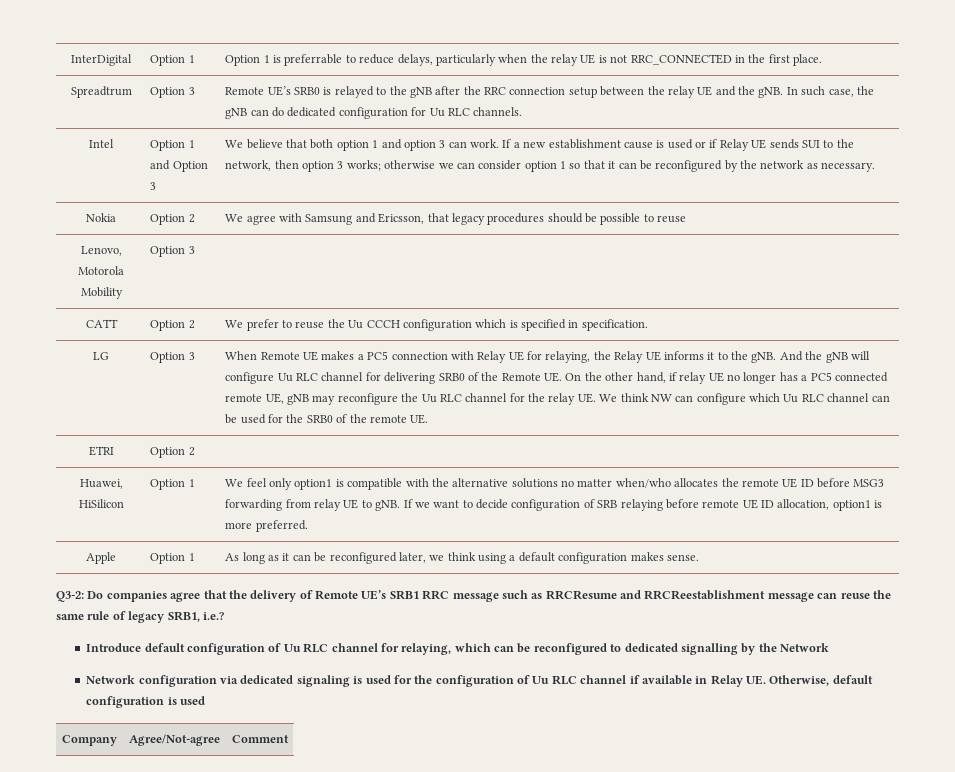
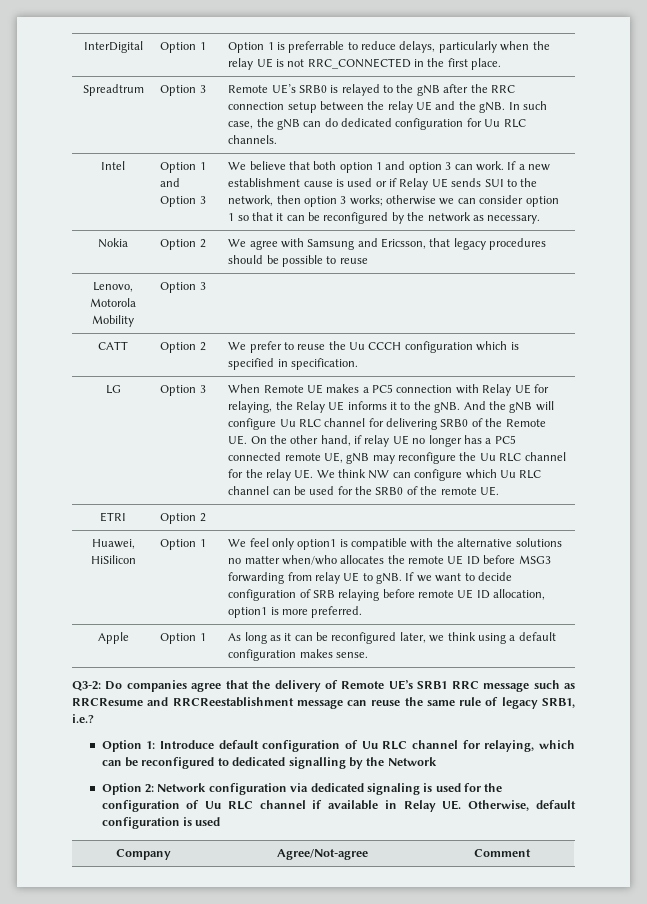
- Introduce default configuration of Uu RLC channel for relaying, which can be reconfigured to dedicated signalling by the Network
+ Option 1: Introduce default configuration of Uu RLC channel for relaying, which can be reconfigured to dedicated signalling by the Network
- Network configuration via dedicated signaling is used for the configuration of Uu RLC channel if available in Relay UE. Otherwise, default configuration is used
+ Option 2: Network configuration via dedicated signaling is used for the configuration of Uu RLC channel if available in Relay UE. Otherwise, default configuration is used

